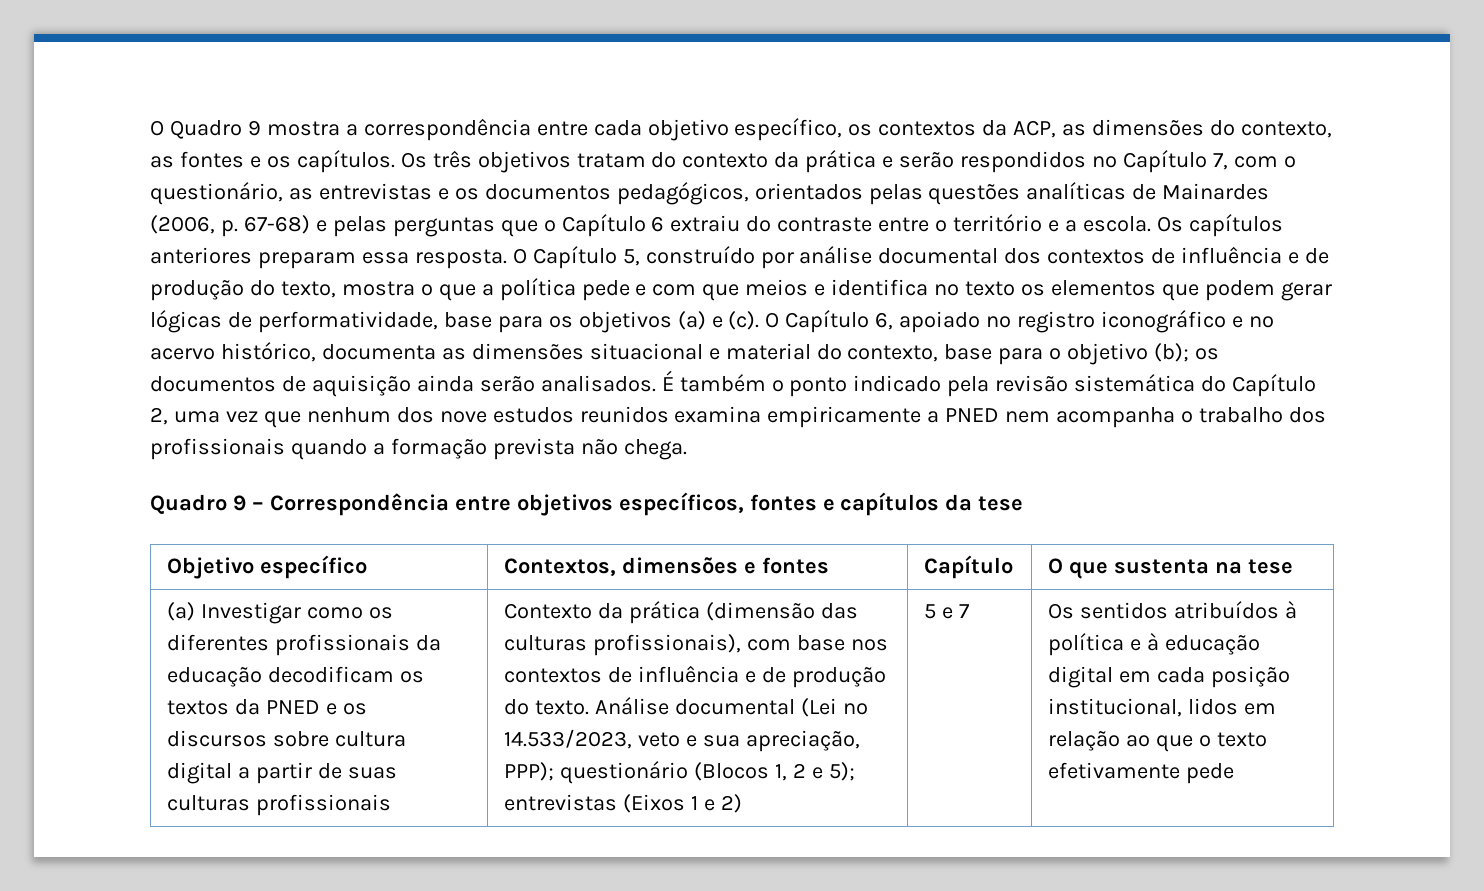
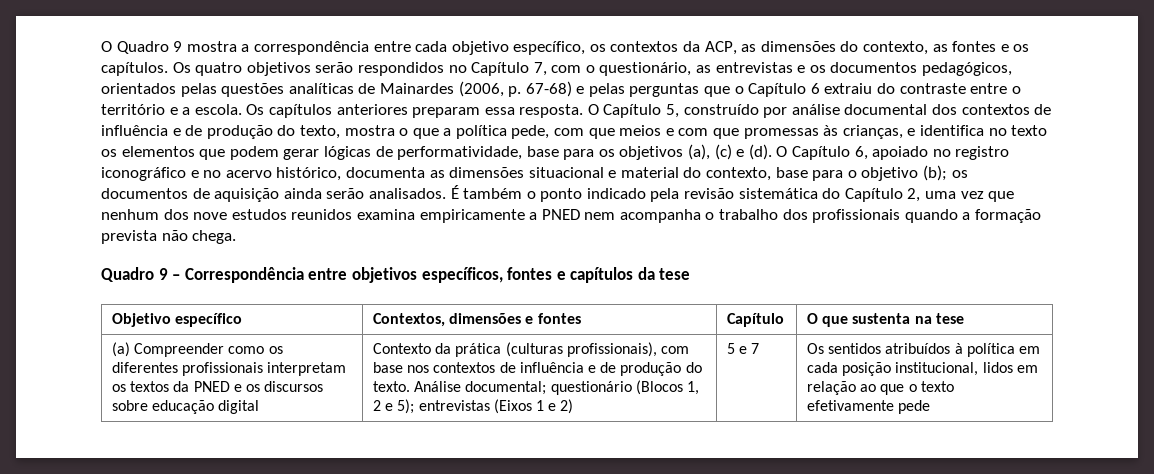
- Os três objetivos tratam do contexto da prática e serão respondidos no Capítulo 7, com o questionário, as entrevistas e os documentos pedagógicos, orientados pelas questões analíticas de Mainardes (2006, p. 67-68) e pelas perguntas que o Capítulo 6 extraiu do contraste entre o território e a escola.
+ Os quatro objetivos serão respondidos no Capítulo 7, com o questionário, as entrevistas e os documentos pedagógicos, orientados pelas questões analíticas de Mainardes (2006, p. 67-68) e pelas perguntas que o Capítulo 6 extraiu do contraste entre o território e a escola.
- O Capítulo 5, construído por análise documental dos contextos de influência e de produção do texto, mostra o que a política pede e com que meios e identifica no texto os elementos que podem gerar lógicas de performatividade, base para os objetivos (a) e (c).
+ O Capítulo 5, construído por análise documental dos contextos de influência e de produção do texto, mostra o que a política pede, com que meios e com que promessas às crianças, e identifica no texto os elementos que podem gerar lógicas de performatividade, base para os objetivos (a), (c) e (d).
- (a) Investigar como os diferentes profissionais da educação decodificam os textos da PNED e os discursos sobre cultura digital a partir de suas culturas profissionais
+ (a) Compreender como os diferentes profissionais interpretam os textos da PNED e os discursos sobre educação digital
- Contexto da prática (dimensão das culturas profissionais), com base nos contextos de influência e de produção do texto.
+ Contexto da prática (culturas profissionais), com base nos contextos de influência e de produção do texto.
- Análise documental (Lei nº 14.533/2023, veto e sua apreciação, PPP); questionário (Blocos 1, 2 e 5); entrevistas (Eixos 1 e 2)
+ Análise documental; questionário (Blocos 1, 2 e 5); entrevistas (Eixos 1 e 2)
- Os sentidos atribuídos à política e à educação digital em cada posição institucional, lidos em relação ao que o texto efetivamente pede
+ Os sentidos atribuídos à política em cada posição institucional, lidos em relação ao que o texto efetivamente pede

